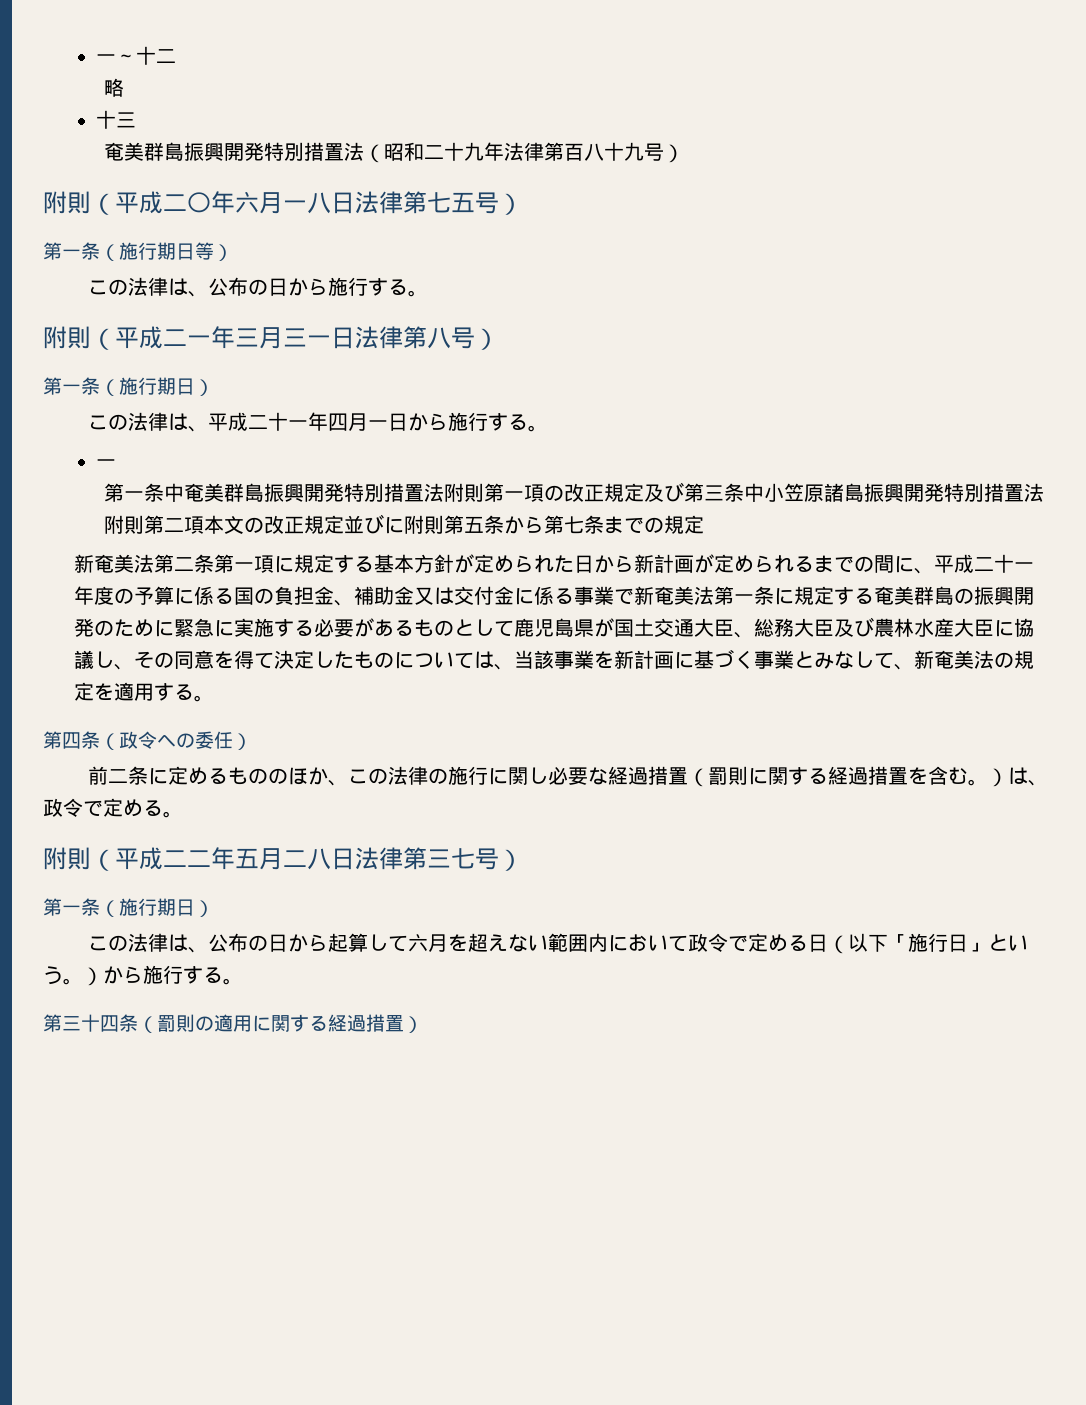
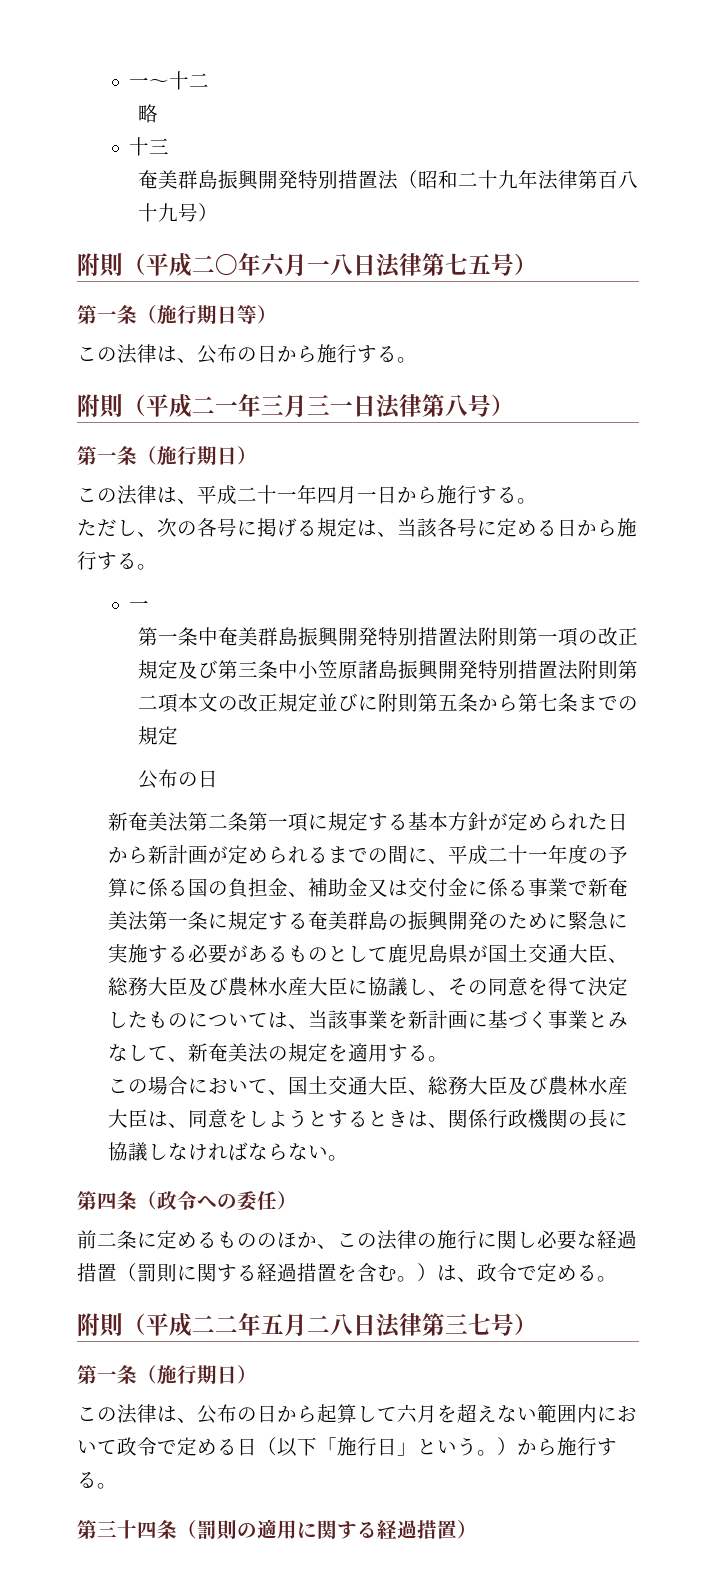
+ ただし、次の各号に掲げる規定は、当該各号に定める日から施行する。
  第一条中奄美群島振興開発特別措置法附則第一項の改正規定及び第三条中小笠原諸島振興開発特別措置法附則第二項本文の改正規定並びに附則第五条から第七条までの規定
+ 公布の日
+ この場合において、国土交通大臣、総務大臣及び農林水産大臣は、同意をしようとするときは、関係行政機関の長に協議しなければならない。

